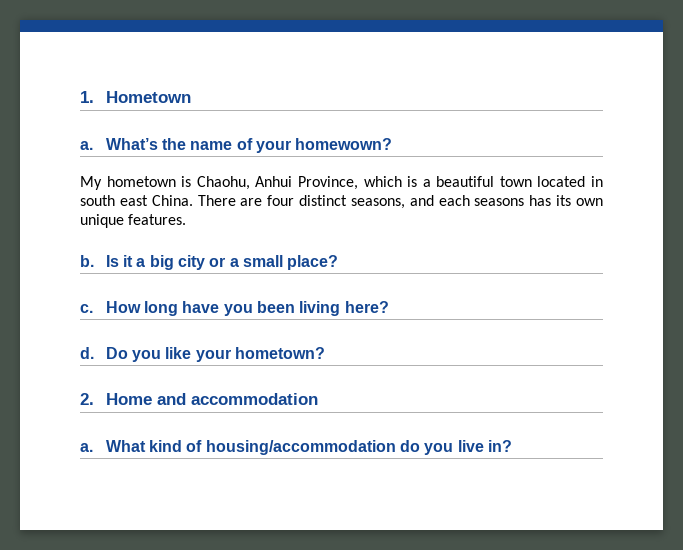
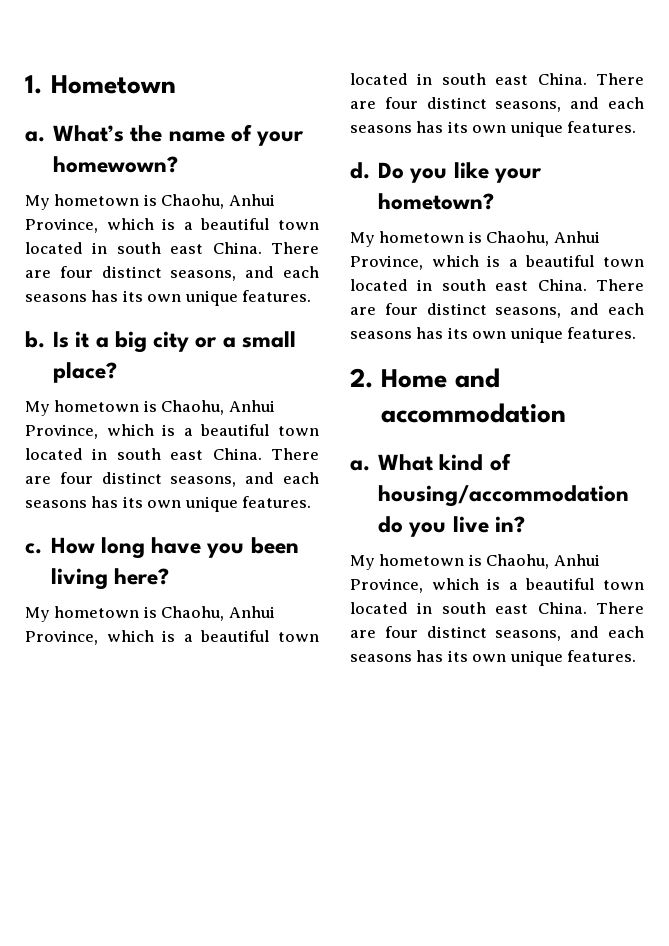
  Is it a big city or a small place?
+ My hometown is Chaohu, Anhui Province, which is a beautiful town located in south east China. There are four distinct seasons, and each seasons has its own unique features.
  How long have you been living here?
+ My hometown is Chaohu, Anhui Province, which is a beautiful town located in south east China. There are four distinct seasons, and each seasons has its own unique features.
  Do you like your hometown?
+ My hometown is Chaohu, Anhui Province, which is a beautiful town located in south east China. There are four distinct seasons, and each seasons has its own unique features.
  What kind of housing/accommodation do you live in?
+ My hometown is Chaohu, Anhui Province, which is a beautiful town located in south east China. There are four distinct seasons, and each seasons has its own unique features.

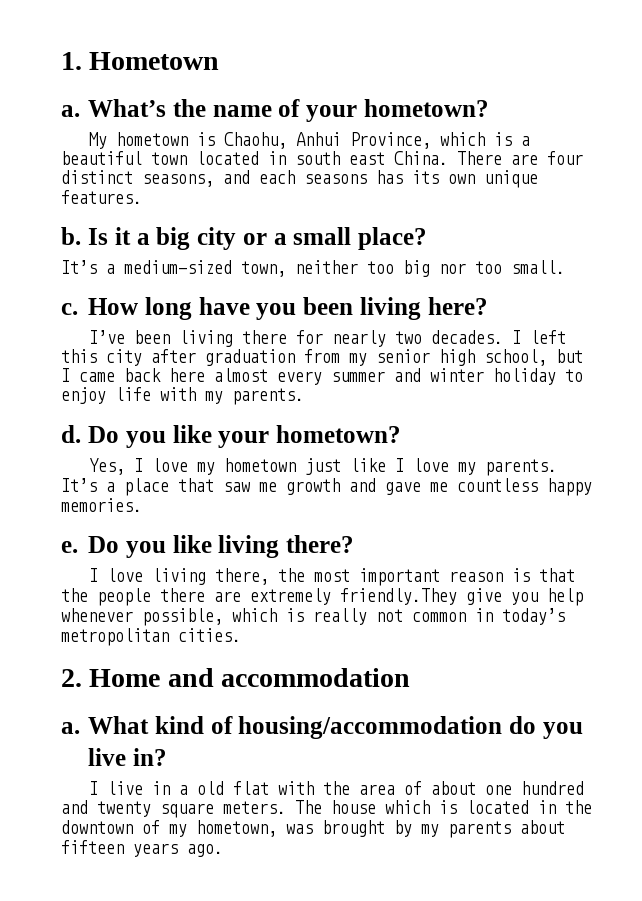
- What’s the name of your homewown?
+ What’s the name of your hometown?
  Is it a big city or a small place?
- My hometown is Chaohu, Anhui Province, which is a beautiful town located in south east China. There are four distinct seasons, and each seasons has its own unique features.
+ It’s a medium-sized town, neither too big nor too small.
  How long have you been living here?
- My hometown is Chaohu, Anhui Province, which is a beautiful town located in south east China. There are four distinct seasons, and each seasons has its own unique features.
+ I’ve been living there for nearly two decades. I left this city after graduation from my senior high school, but I came back here almost every summer and winter holiday to enjoy life with my parents.
  Do you like your hometown?
- My hometown is Chaohu, Anhui Province, which is a beautiful town located in south east China. There are four distinct seasons, and each seasons has its own unique features.
+ Yes, I love my hometown just like I love my parents. It’s a place that saw me growth and gave me countless happy memories.
+ e. Do you like living there?
+ I love living there, the most important reason is that the people there are extremely friendly.They give you help whenever possible, which is really not common in today’s metropolitan cities.
  What kind of housing/accommodation do you live in?
- My hometown is Chaohu, Anhui Province, which is a beautiful town located in south east China. There are four distinct seasons, and each seasons has its own unique features.
+ I live in a old flat with the area of about one hundred and twenty square meters. The house which is located in the downtown of my hometown, was brought by my parents about fifteen years ago.

